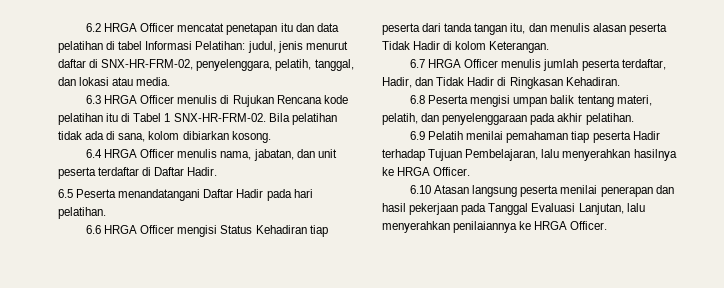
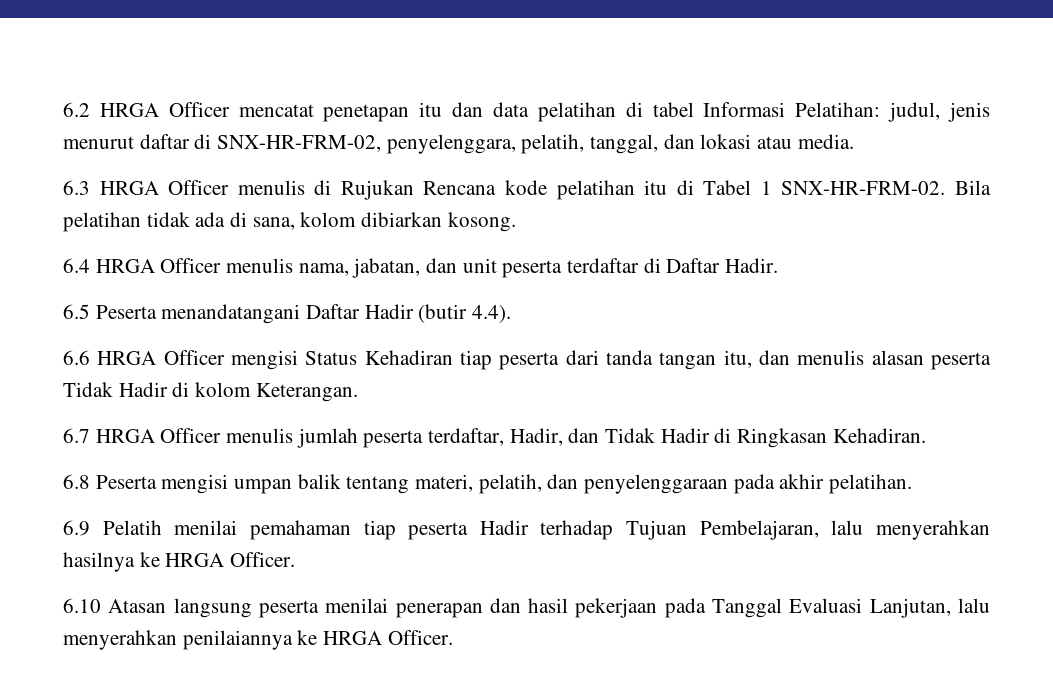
- 6.5 Peserta menandatangani Daftar Hadir pada hari pelatihan.
+ 6.5 Peserta menandatangani Daftar Hadir (butir 4.4).

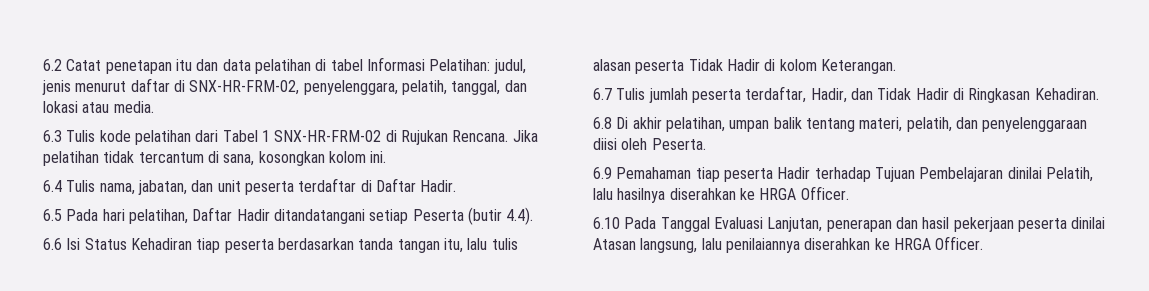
- 6.2 HRGA Officer mencatat penetapan itu dan data pelatihan di tabel Informasi Pelatihan: judul, jenis menurut daftar di SNX-HR-FRM-02, penyelenggara, pelatih, tanggal, dan lokasi atau media.
+ 6.2 Catat penetapan itu dan data pelatihan di tabel Informasi Pelatihan: judul, jenis menurut daftar di SNX-HR-FRM-02, penyelenggara, pelatih, tanggal, dan lokasi atau media.
- 6.3 HRGA Officer menulis di Rujukan Rencana kode pelatihan itu di Tabel 1 SNX-HR-FRM-02. Bila pelatihan tidak ada di sana, kolom dibiarkan kosong.
- 6.4 HRGA Officer menulis nama, jabatan, dan unit peserta terdaftar di Daftar Hadir.
+ 6.3 Tulis kode pelatihan dari Tabel 1 SNX-HR-FRM-02 di Rujukan Rencana. Jika pelatihan tidak tercantum di sana, kosongkan kolom ini.
+ 6.4 Tulis nama, jabatan, dan unit peserta terdaftar di Daftar Hadir.
- 6.5 Peserta menandatangani Daftar Hadir (butir 4.4).
+ 6.5 Pada hari pelatihan, Daftar Hadir ditandatangani setiap Peserta (butir 4.4).
- 6.6 HRGA Officer mengisi Status Kehadiran tiap peserta dari tanda tangan itu, dan menulis alasan peserta Tidak Hadir di kolom Keterangan.
+ 6.6 Isi Status Kehadiran tiap peserta berdasarkan tanda tangan itu, lalu tulis alasan peserta Tidak Hadir di kolom Keterangan.
- 6.7 HRGA Officer menulis jumlah peserta terdaftar, Hadir, dan Tidak Hadir di Ringkasan Kehadiran.
+ 6.7 Tulis jumlah peserta terdaftar, Hadir, dan Tidak Hadir di Ringkasan Kehadiran.
- 6.8 Peserta mengisi umpan balik tentang materi, pelatih, dan penyelenggaraan pada akhir pelatihan.
- 6.9 Pelatih menilai pemahaman tiap peserta Hadir terhadap Tujuan Pembelajaran, lalu menyerahkan hasilnya ke HRGA Officer.
- 6.10 Atasan langsung peserta menilai penerapan dan hasil pekerjaan pada Tanggal Evaluasi Lanjutan, lalu menyerahkan penilaiannya ke HRGA Officer.
+ 6.8 Di akhir pelatihan, umpan balik tentang materi, pelatih, dan penyelenggaraan diisi oleh Peserta.
+ 6.9 Pemahaman tiap peserta Hadir terhadap Tujuan Pembelajaran dinilai Pelatih, lalu hasilnya diserahkan ke HRGA Officer.
+ 6.10 Pada Tanggal Evaluasi Lanjutan, penerapan dan hasil pekerjaan peserta dinilai Atasan langsung, lalu penilaiannya diserahkan ke HRGA Officer.

